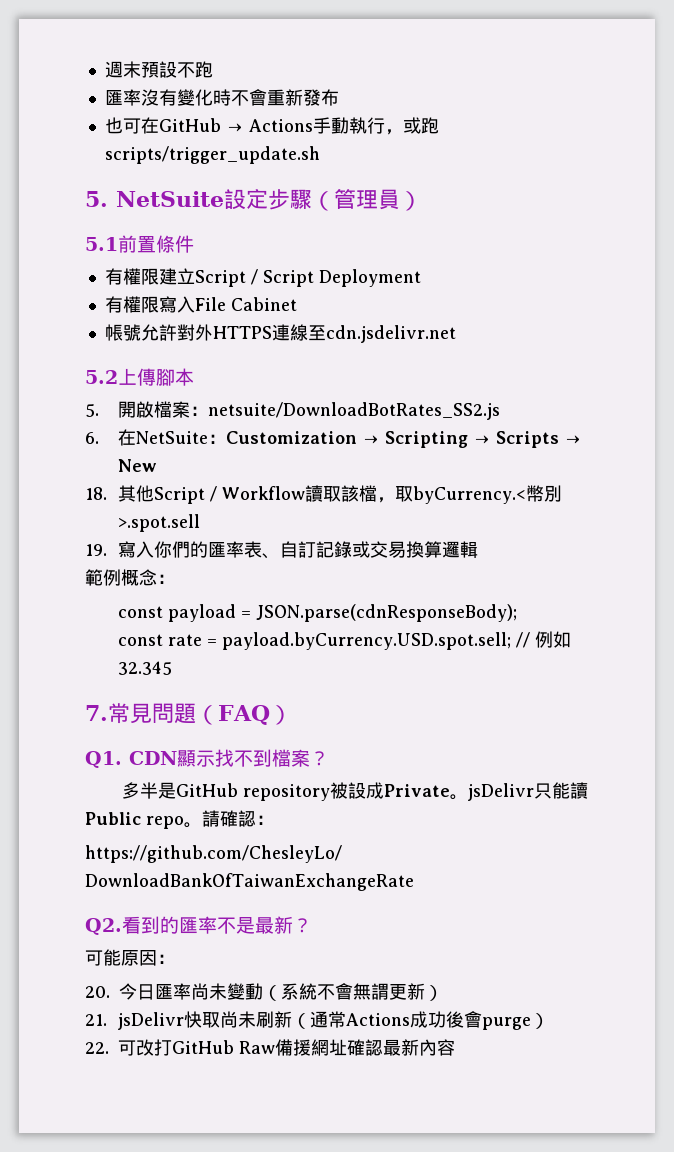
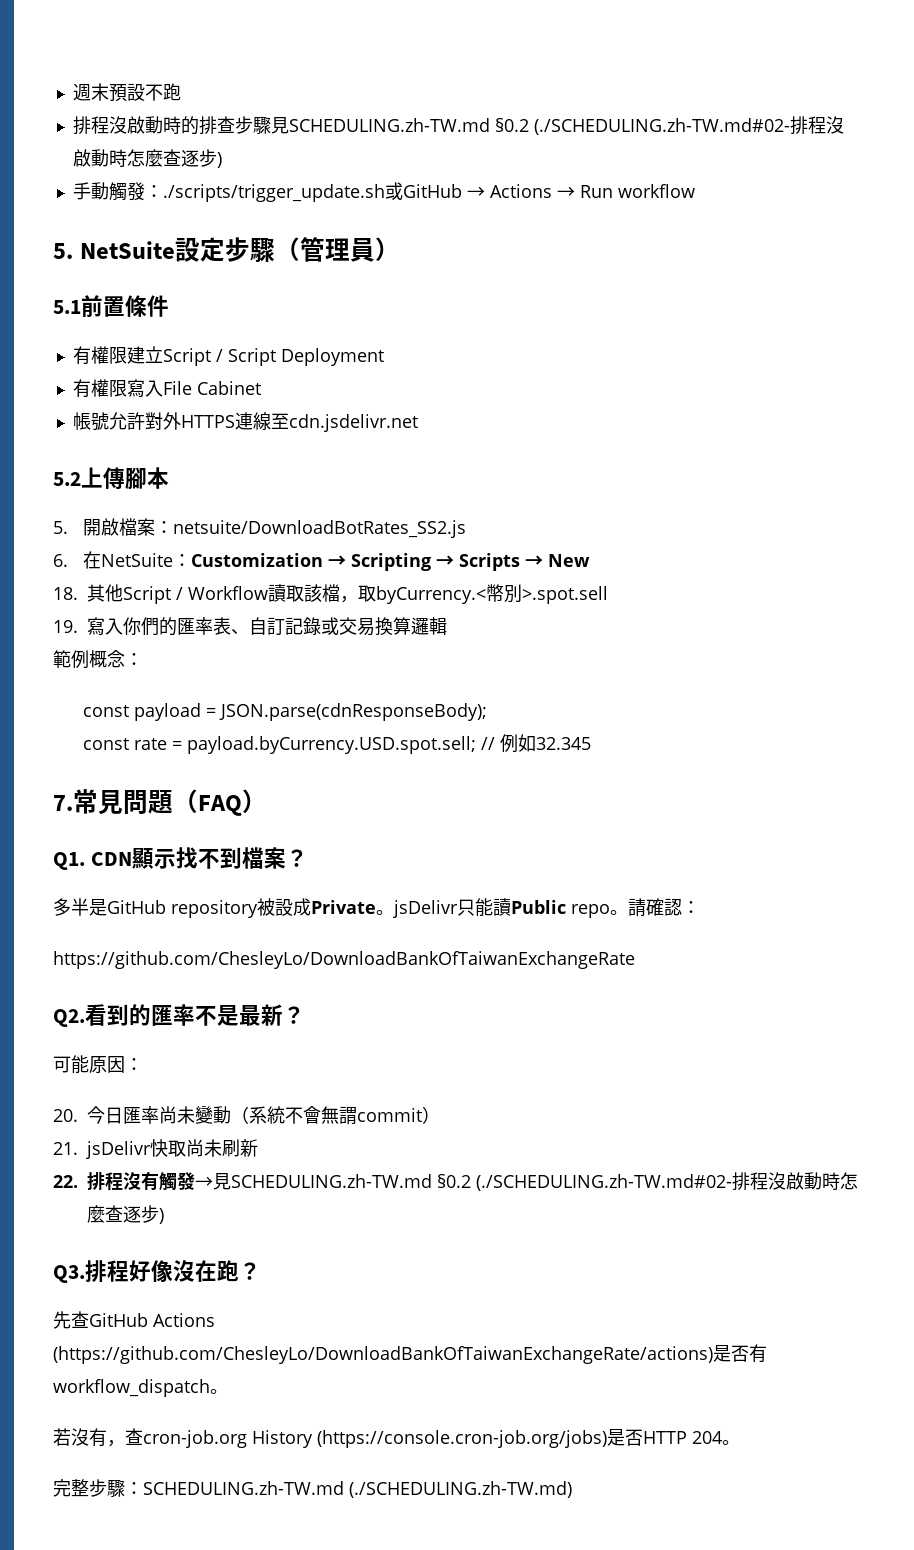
- 匯率沒有變化時不會重新發布
- 也可在GitHub → Actions手動執行，或跑scripts/trigger_update.sh
+ 排程沒啟動時的排查步驟見SCHEDULING.zh-TW.md §0.2 (./SCHEDULING.zh-TW.md#02-排程沒啟動時怎麼查逐步)
+ 手動觸發：./scripts/trigger_update.sh或GitHub → Actions → Run workflow
- 20.今日匯率尚未變動（系統不會無謂更新）
+ 20.今日匯率尚未變動（系統不會無謂commit）
- 21. jsDelivr快取尚未刷新（通常Actions成功後會purge）
- 22.可改打GitHub Raw備援網址確認最新內容
+ 21. jsDelivr快取尚未刷新
+ 22.排程沒有觸發→見SCHEDULING.zh-TW.md §0.2 (./SCHEDULING.zh-TW.md#02-排程沒啟動時怎麼查逐步)
+ Q3.排程好像沒在跑？
+ 先查GitHub Actions (https://github.com/ChesleyLo/DownloadBankOfTaiwanExchangeRate/actions)是否有workflow_dispatch。
+ 若沒有，查cron-job.org History (https://console.cron-job.org/jobs)是否HTTP 204。
+ 完整步驟：SCHEDULING.zh-TW.md (./SCHEDULING.zh-TW.md)

